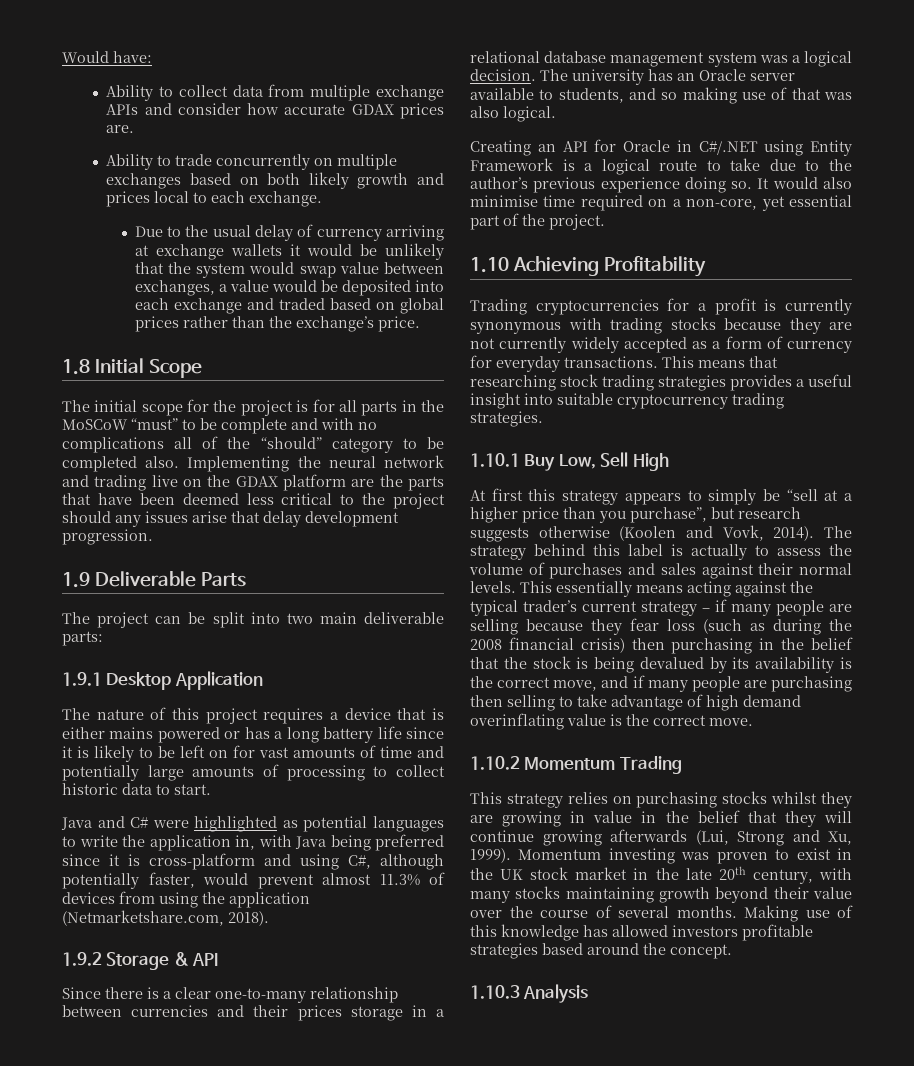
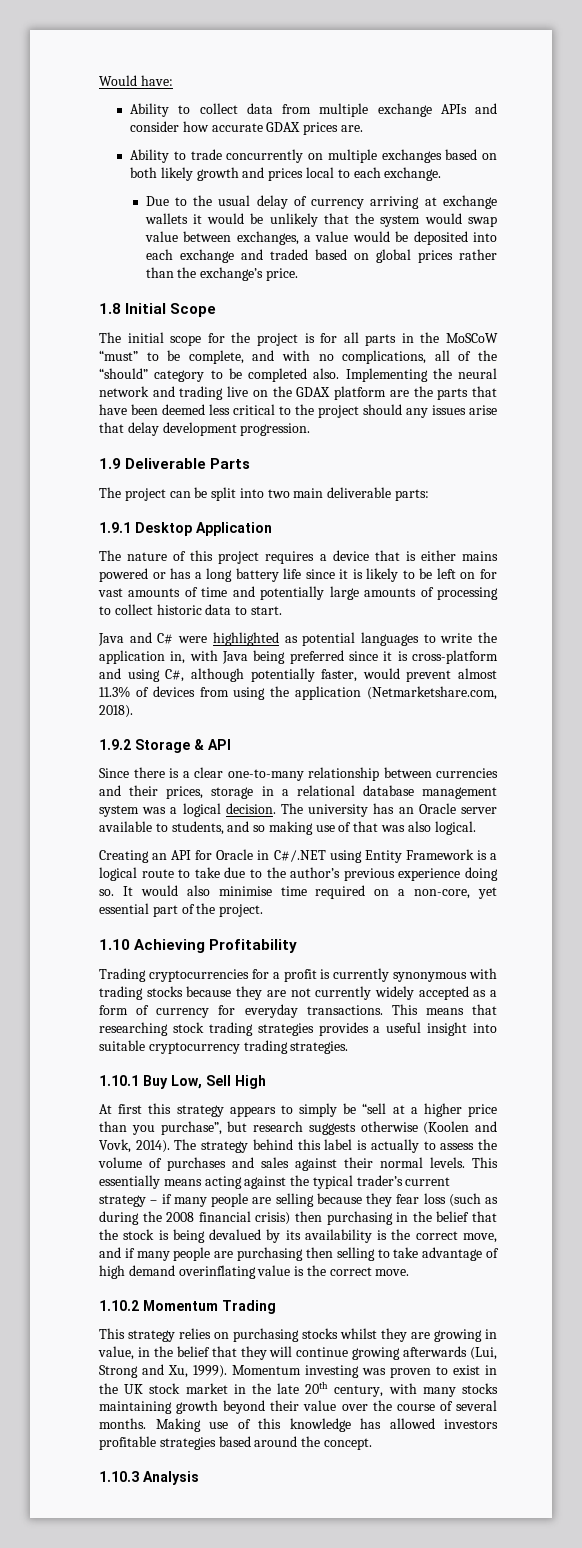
- The initial scope for the project is for all parts in the MoSCoW “must” to be complete and with no complications all of the “should” category to be completed also.
+ The initial scope for the project is for all parts in the MoSCoW “must” to be complete, and with no complications, all of the “should” category to be completed also.
- Since there is a clear one-to-many relationship between currencies and their prices storage in a relational database management system was a logical decision.
+ Since there is a clear one-to-many relationship between currencies and their prices, storage in a relational database management system was a logical decision.
- This strategy relies on purchasing stocks whilst they are growing in value in the belief that they will continue growing afterwards (Lui, Strong and Xu, 1999).
+ This strategy relies on purchasing stocks whilst they are growing in value, in the belief that they will continue growing afterwards (Lui, Strong and Xu, 1999).

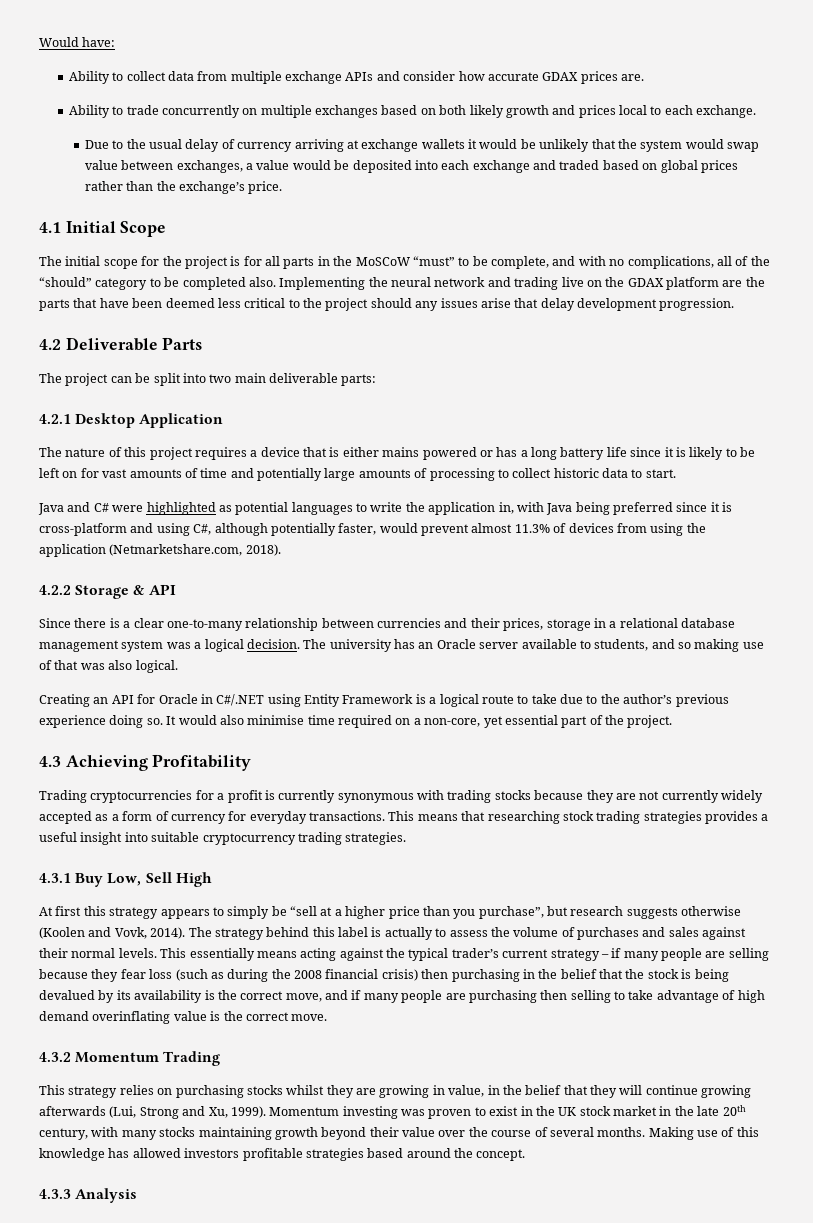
- 1.8 Initial Scope
+ 4.1 Initial Scope
- 1.9 Deliverable Parts
+ 4.2 Deliverable Parts
- 1.9.1 Desktop Application
+ 4.2.1 Desktop Application
- 1.9.2 Storage & API
+ 4.2.2 Storage & API
- 1.10 Achieving Profitability
+ 4.3 Achieving Profitability
- 1.10.1 Buy Low, Sell High
+ 4.3.1 Buy Low, Sell High
- 1.10.2 Momentum Trading
+ 4.3.2 Momentum Trading
- 1.10.3 Analysis
+ 4.3.3 Analysis

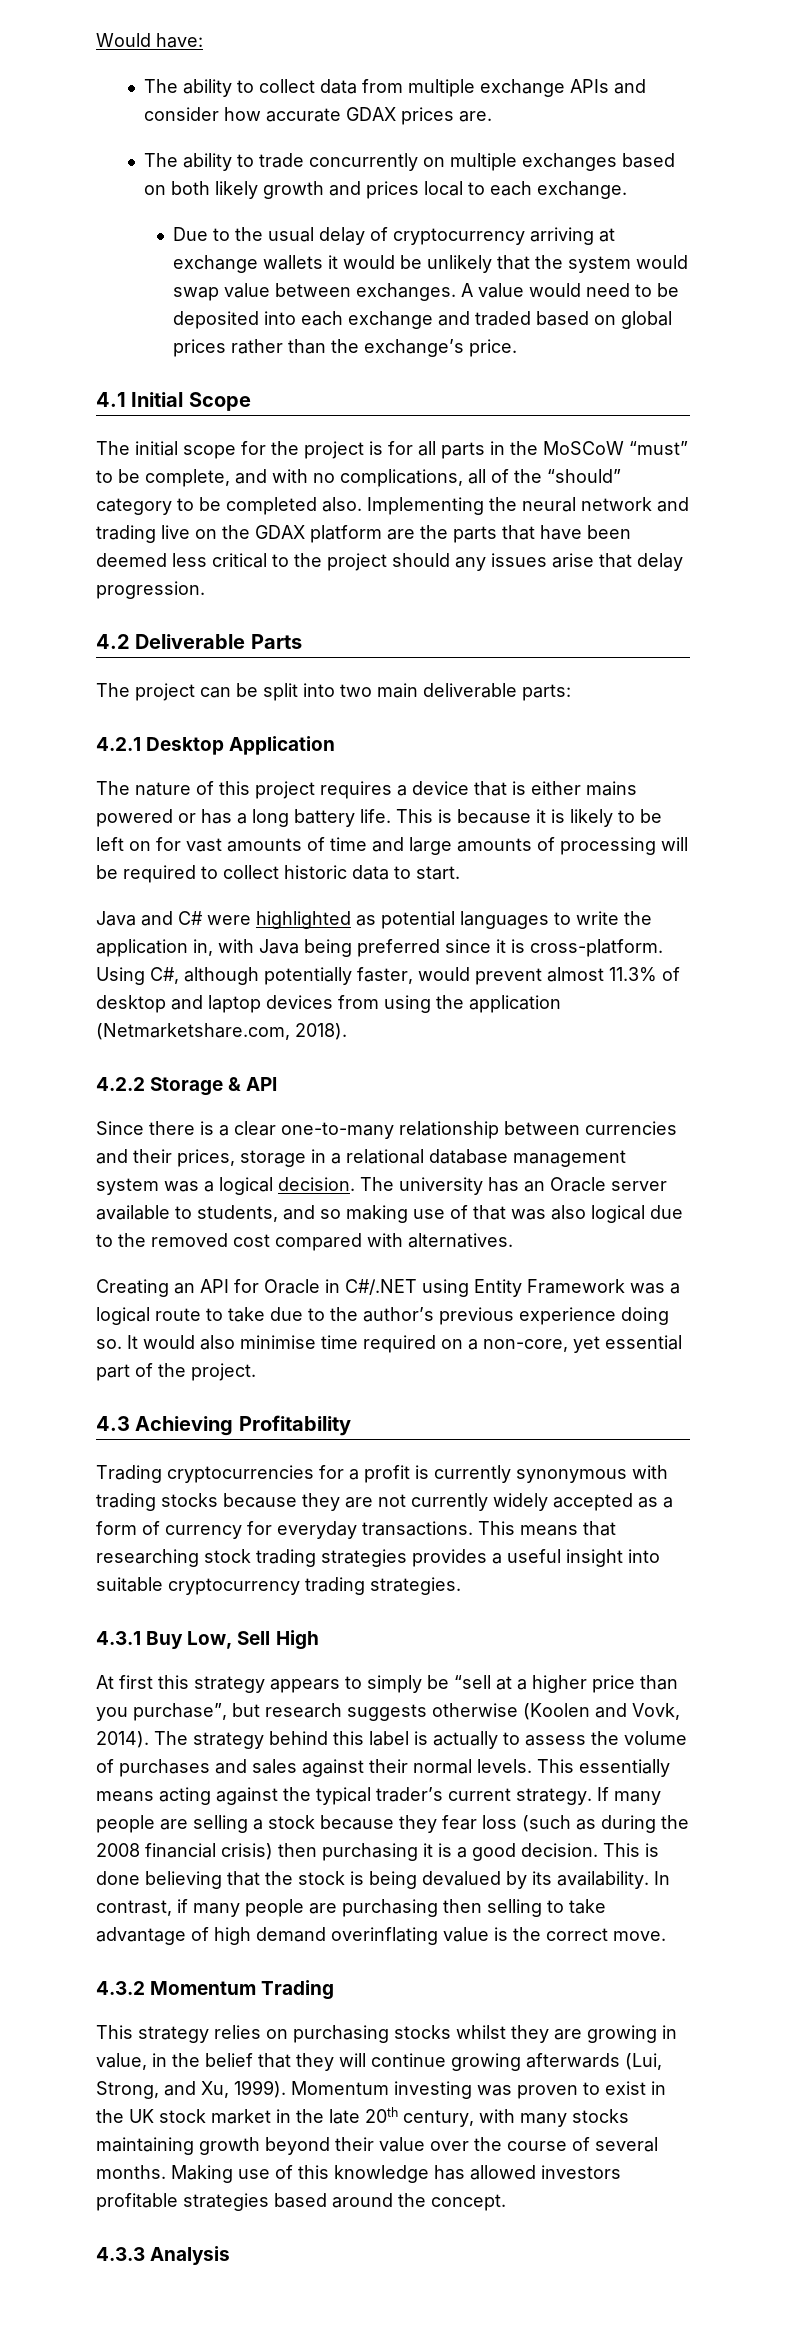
- Ability to collect data from multiple exchange APIs and consider how accurate GDAX prices are.
+ The ability to collect data from multiple exchange APIs and consider how accurate GDAX prices are.
- Ability to trade concurrently on multiple exchanges based on both likely growth and prices local to each exchange.
+ The ability to trade concurrently on multiple exchanges based on both likely growth and prices local to each exchange.
- Due to the usual delay of currency arriving at exchange wallets it would be unlikely that the system would swap value between exchanges, a value would be deposited into each exchange and traded based on global prices rather than the exchange’s price.
+ Due to the usual delay of cryptocurrency arriving at exchange wallets it would be unlikely that the system would swap value between exchanges. A value would need to be deposited into each exchange and traded based on global prices rather than the exchange’s price.
- Implementing the neural network and trading live on the GDAX platform are the parts that have been deemed less critical to the project should any issues arise that delay development progression.
+ Implementing the neural network and trading live on the GDAX platform are the parts that have been deemed less critical to the project should any issues arise that delay progression.
- The nature of this project requires a device that is either mains powered or has a long battery life since it is likely to be left on for vast amounts of time and potentially large amounts of processing to collect historic data to start.
+ The nature of this project requires a device that is either mains powered or has a long battery life. This is because it is likely to be left on for vast amounts of time and large amounts of processing will be required to collect historic data to start.
- Java and C# were highlighted as potential languages to write the application in, with Java being preferred since it is cross-platform and using C#, although potentially faster, would prevent almost 11.3% of devices from using the application (Netmarketshare.com, 2018).
+ Java and C# were highlighted as potential languages to write the application in, with Java being preferred since it is cross-platform. Using C#, although potentially faster, would prevent almost 11.3% of desktop and laptop devices from using the application (Netmarketshare.com, 2018).
- The university has an Oracle server available to students, and so making use of that was also logical.
+ The university has an Oracle server available to students, and so making use of that was also logical due to the removed cost compared with alternatives.
- Creating an API for Oracle in C#/.NET using Entity Framework is a logical route to take due to the author’s previous experience doing so.
+ Creating an API for Oracle in C#/.NET using Entity Framework was a logical route to take due to the author’s previous experience doing so.
- This essentially means acting against the typical trader’s current strategy – if many people are selling because they fear loss (such as during the 2008 financial crisis) then purchasing in the belief that the stock is being devalued by its availability is the correct move, and if many people are purchasing then selling to take advantage of high demand overinflating value is the correct move.
+ This essentially means acting against the typical trader’s current strategy. If many people are selling a stock because they fear loss (such as during the 2008 financial crisis) then purchasing it is a good decision. This is done believing that the stock is being devalued by its availability. In contrast, if many people are purchasing then selling to take advantage of high demand overinflating value is the correct move.
- This strategy relies on purchasing stocks whilst they are growing in value, in the belief that they will continue growing afterwards (Lui, Strong and Xu, 1999).
+ This strategy relies on purchasing stocks whilst they are growing in value, in the belief that they will continue growing afterwards (Lui, Strong, and Xu, 1999).

